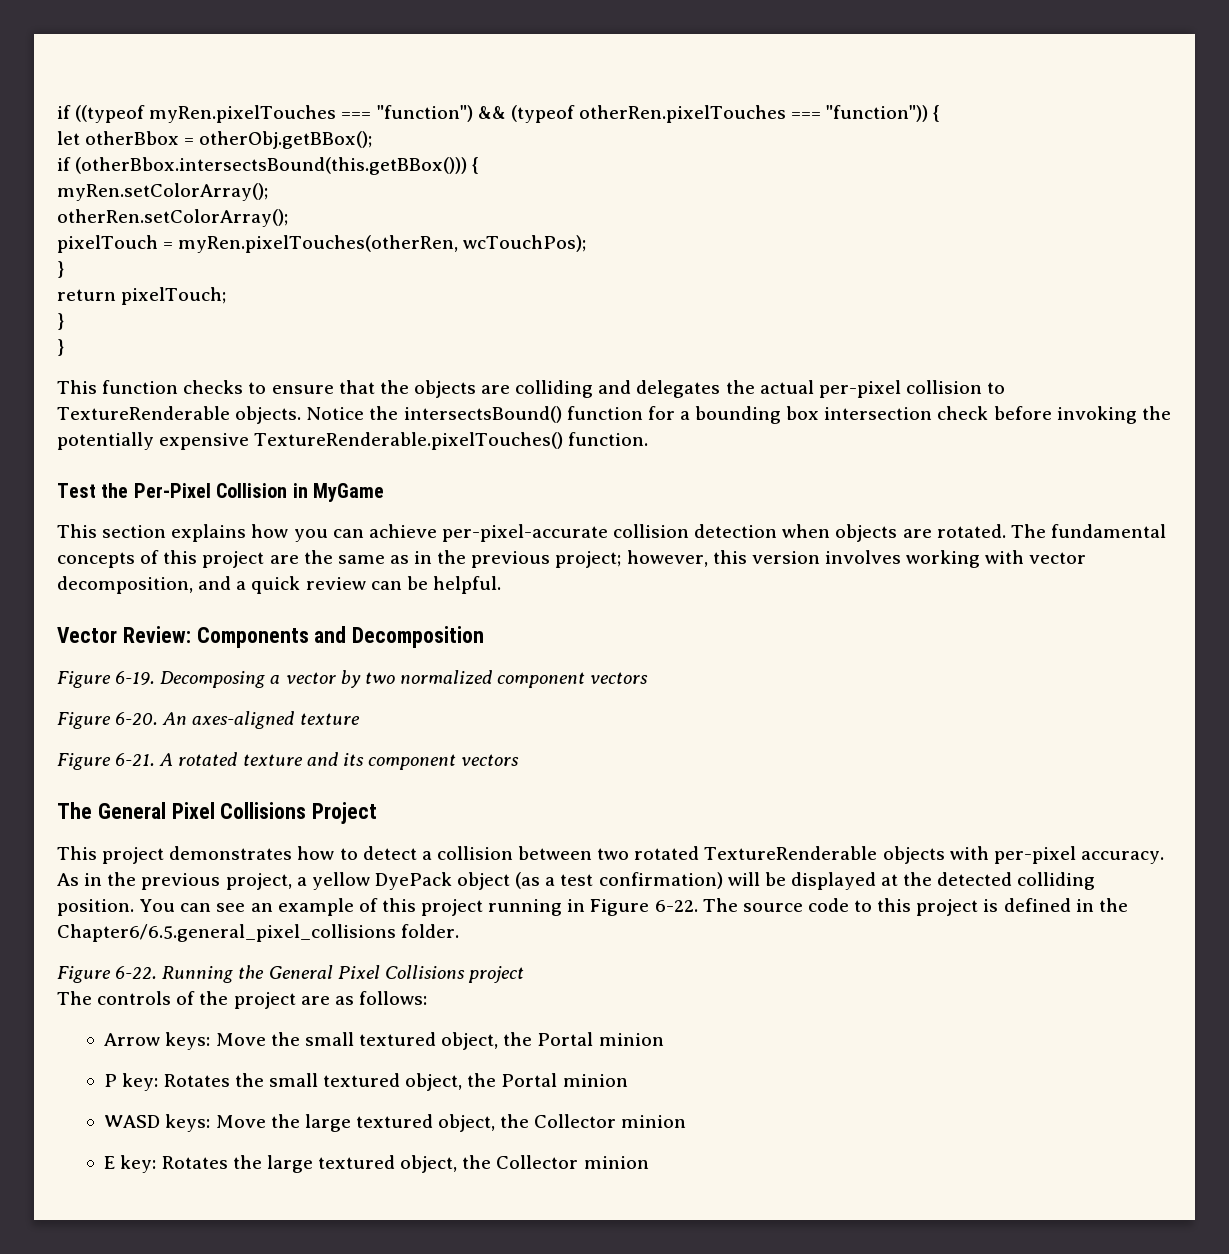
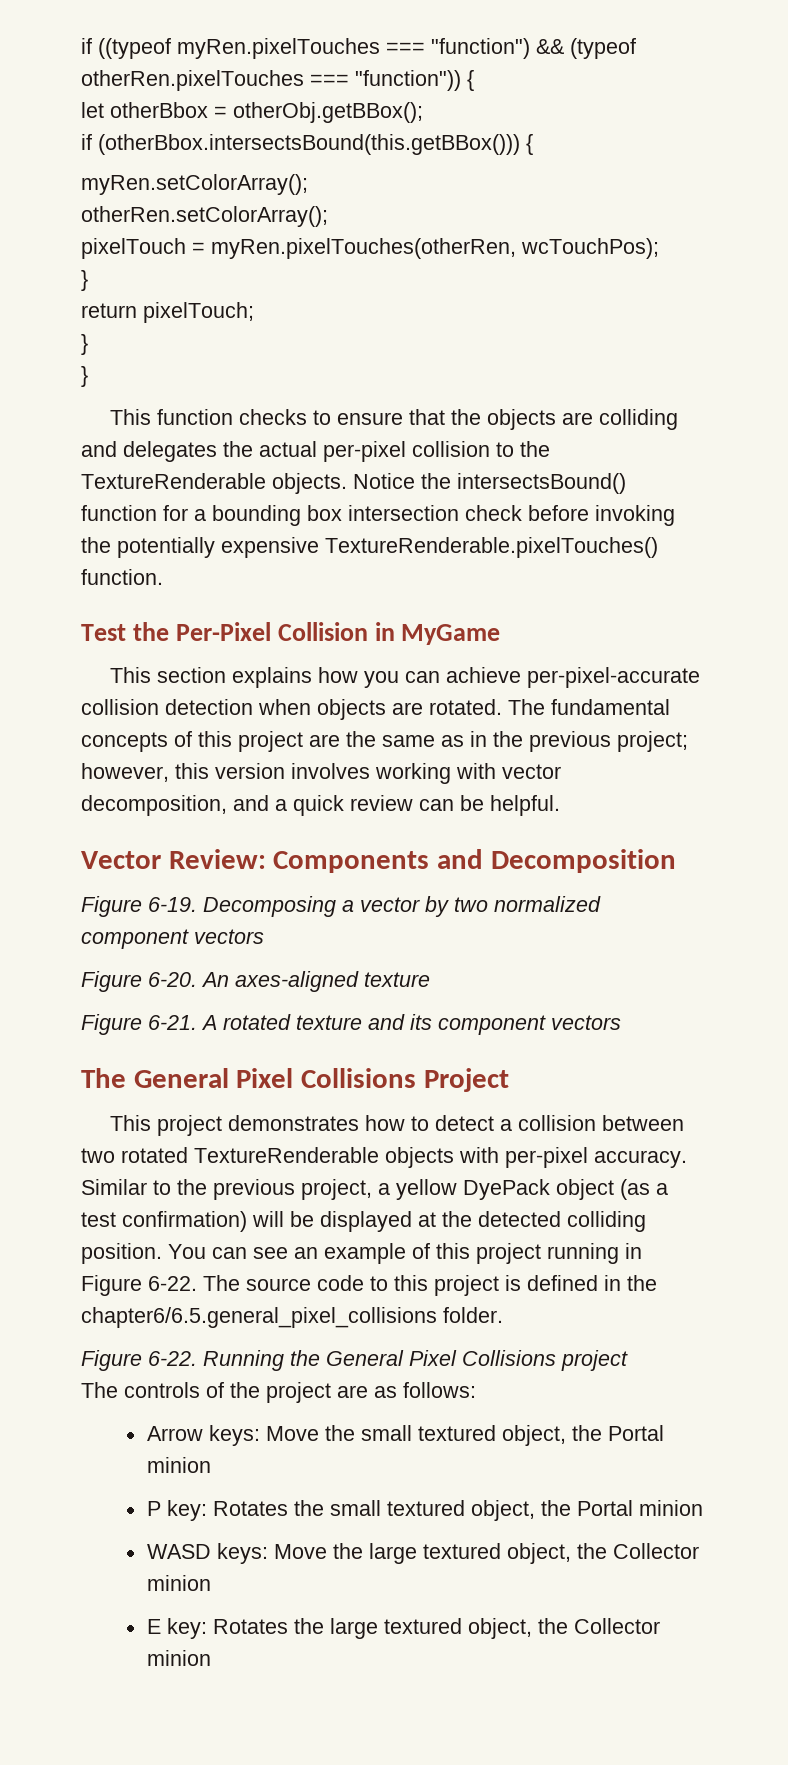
- This function checks to ensure that the objects are colliding and delegates the actual per-pixel collision to TextureRenderable objects.
+ This function checks to ensure that the objects are colliding and delegates the actual per-pixel collision to the TextureRenderable objects.
- As in the previous project, a yellow DyePack object (as a test confirmation) will be displayed at the detected colliding position.
+ Similar to the previous project, a yellow DyePack object (as a test confirmation) will be displayed at the detected colliding position.
- The source code to this project is defined in the Chapter6/6.5.general_pixel_collisions folder.
+ The source code to this project is defined in the chapter6/6.5.general_pixel_collisions folder.

